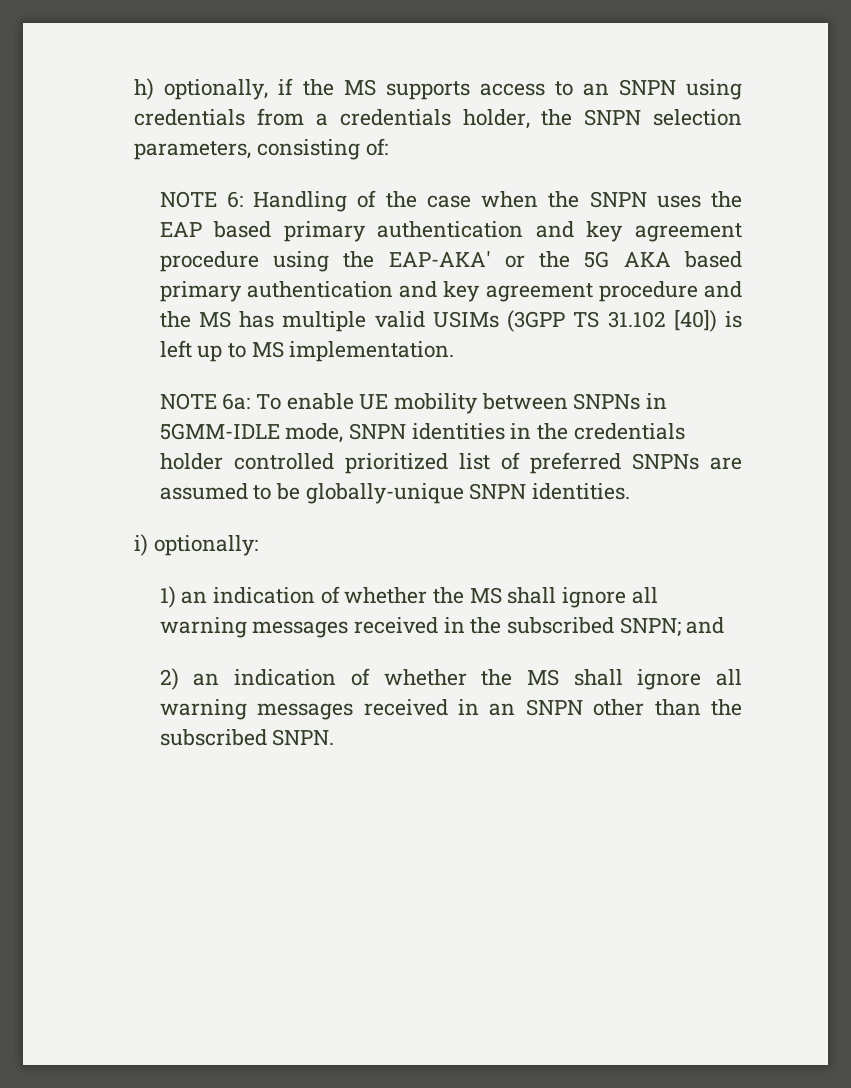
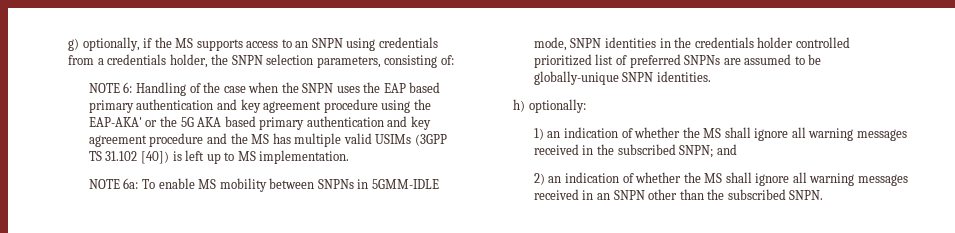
- h) optionally, if the MS supports access to an SNPN using credentials from a credentials holder, the SNPN selection parameters, consisting of:
+ g) optionally, if the MS supports access to an SNPN using credentials from a credentials holder, the SNPN selection parameters, consisting of:
- NOTE 6a: To enable UE mobility between SNPNs in 5GMM-IDLE mode, SNPN identities in the credentials holder controlled prioritized list of preferred SNPNs are assumed to be globally-unique SNPN identities.
+ NOTE 6a: To enable MS mobility between SNPNs in 5GMM-IDLE mode, SNPN identities in the credentials holder controlled prioritized list of preferred SNPNs are assumed to be globally-unique SNPN identities.
- i) optionally:
+ h) optionally:

